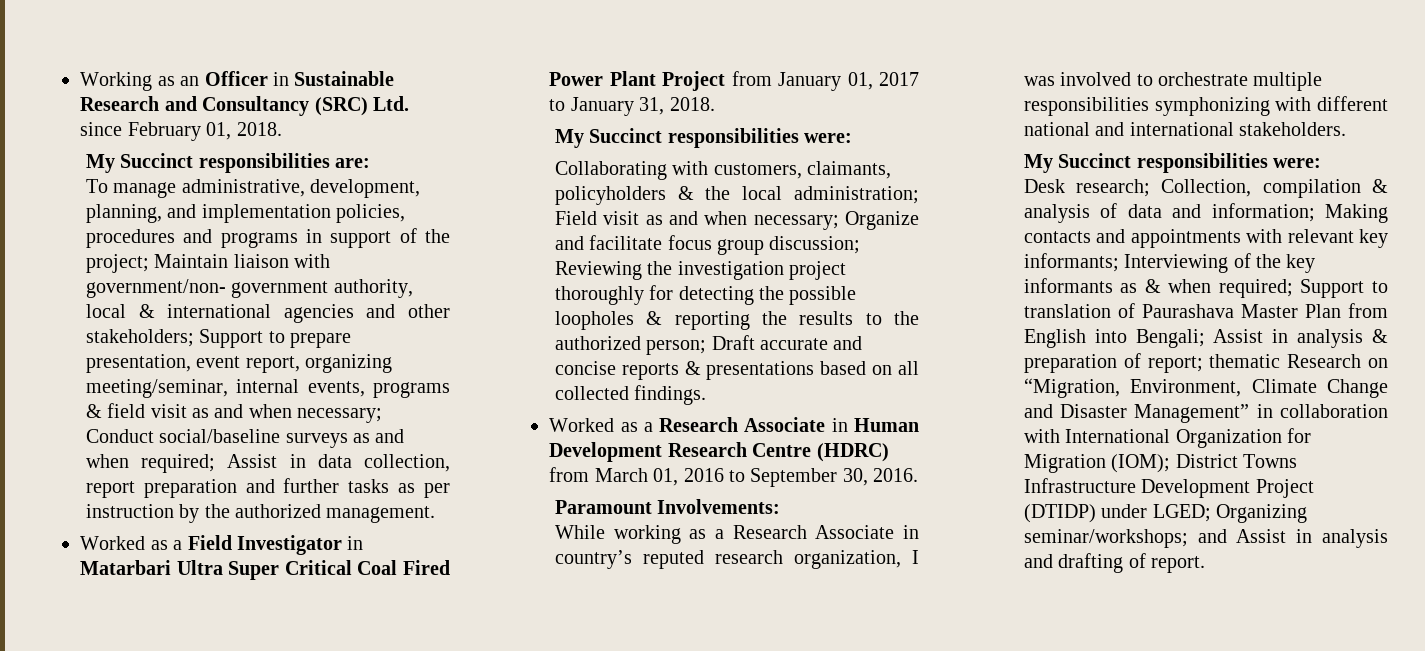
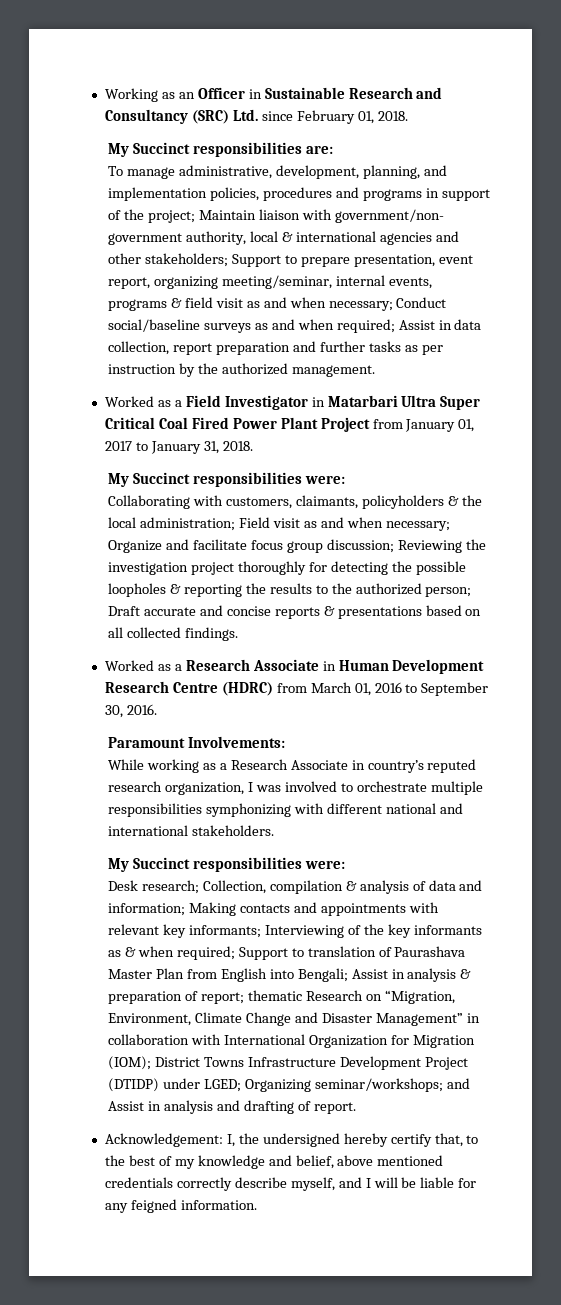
+ Acknowledgement: I, the undersigned hereby certify that, to the best of my knowledge and belief, above mentioned credentials correctly describe myself, and I will be liable for any feigned information.

